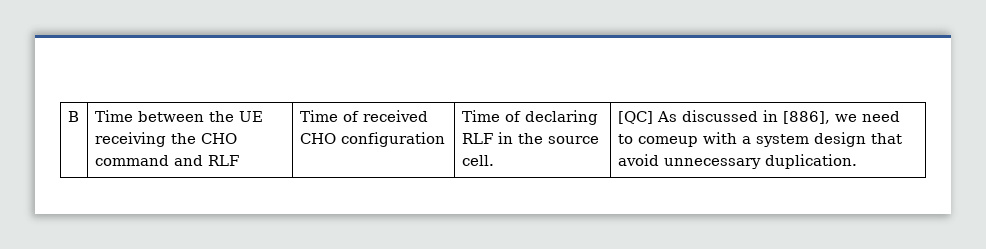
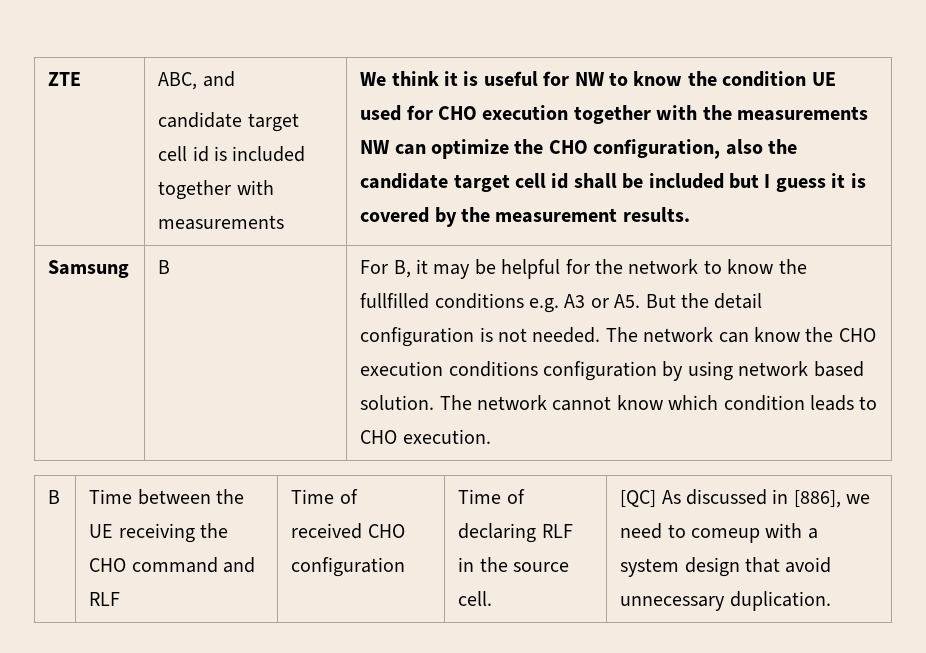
+ ZTE | ABC, and
+ candidate target cell id is included together with measurements | We think it is useful for NW to know the condition UE used for CHO execution together with the measurements NW can optimize the CHO configuration, also the candidate target cell id shall be included but I guess it is covered by the measurement results.
+ Samsung | B | For B, it may be helpful for the network to know the fullfilled conditions e.g. A3 or A5. But the detail configuration is not needed. The network can know the CHO execution conditions configuration by using network based solution. The network cannot know which condition leads to CHO execution.

